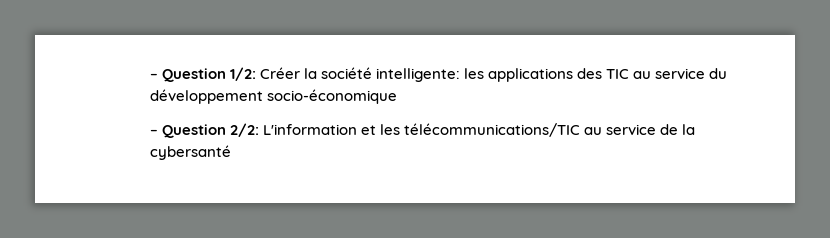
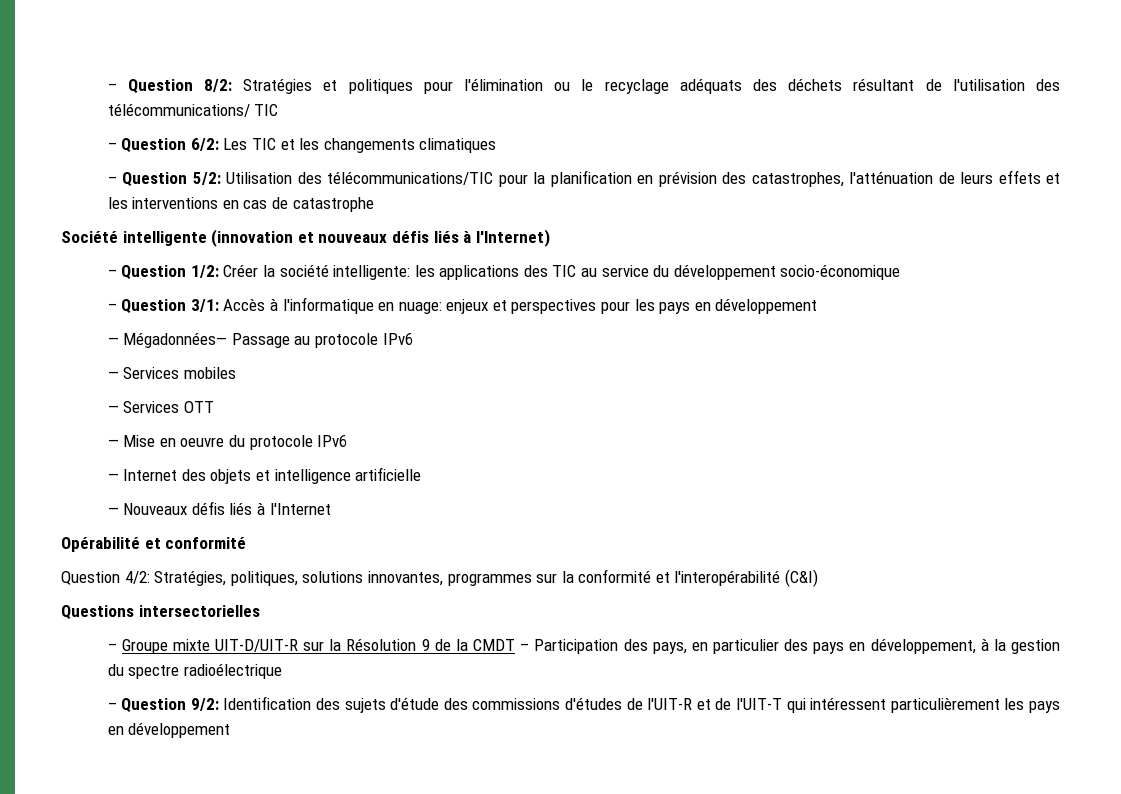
+ – Question 8/2: Stratégies et politiques pour l'élimination ou le recyclage adéquats des déchets résultant de l'utilisation des télécommunications/ TIC
+ – Question 6/2: Les TIC et les changements climatiques
+ – Question 5/2: Utilisation des télécommunications/TIC pour la planification en prévision des catastrophes, l'atténuation de leurs effets et les interventions en cas de catastrophe
+ Société intelligente (innovation et nouveaux défis liés à l'Internet)
- – Question 2/2: L'information et les télécommunications/TIC au service de la cybersanté
+ – Question 3/1: Accès à l'informatique en nuage: enjeux et perspectives pour les pays en développement
+ — Mégadonnées— Passage au protocole IPv6
+ — Services mobiles
+ — Services OTT
+ — Mise en oeuvre du protocole IPv6
+ — Internet des objets et intelligence artificielle
+ — Nouveaux défis liés à l'Internet
+ Opérabilité et conformité
+ Question 4/2: Stratégies, politiques, solutions innovantes, programmes sur la conformité et l'interopérabilité (C&I)
+ Questions intersectorielles
+ – Groupe mixte UIT-D/UIT-R sur la Résolution 9 de la CMDT – Participation des pays, en particulier des pays en développement, à la gestion du spectre radioélectrique
+ – Question 9/2: Identification des sujets d'étude des commissions d'études de l'UIT-R et de l'UIT-T qui intéressent particulièrement les pays en développement

